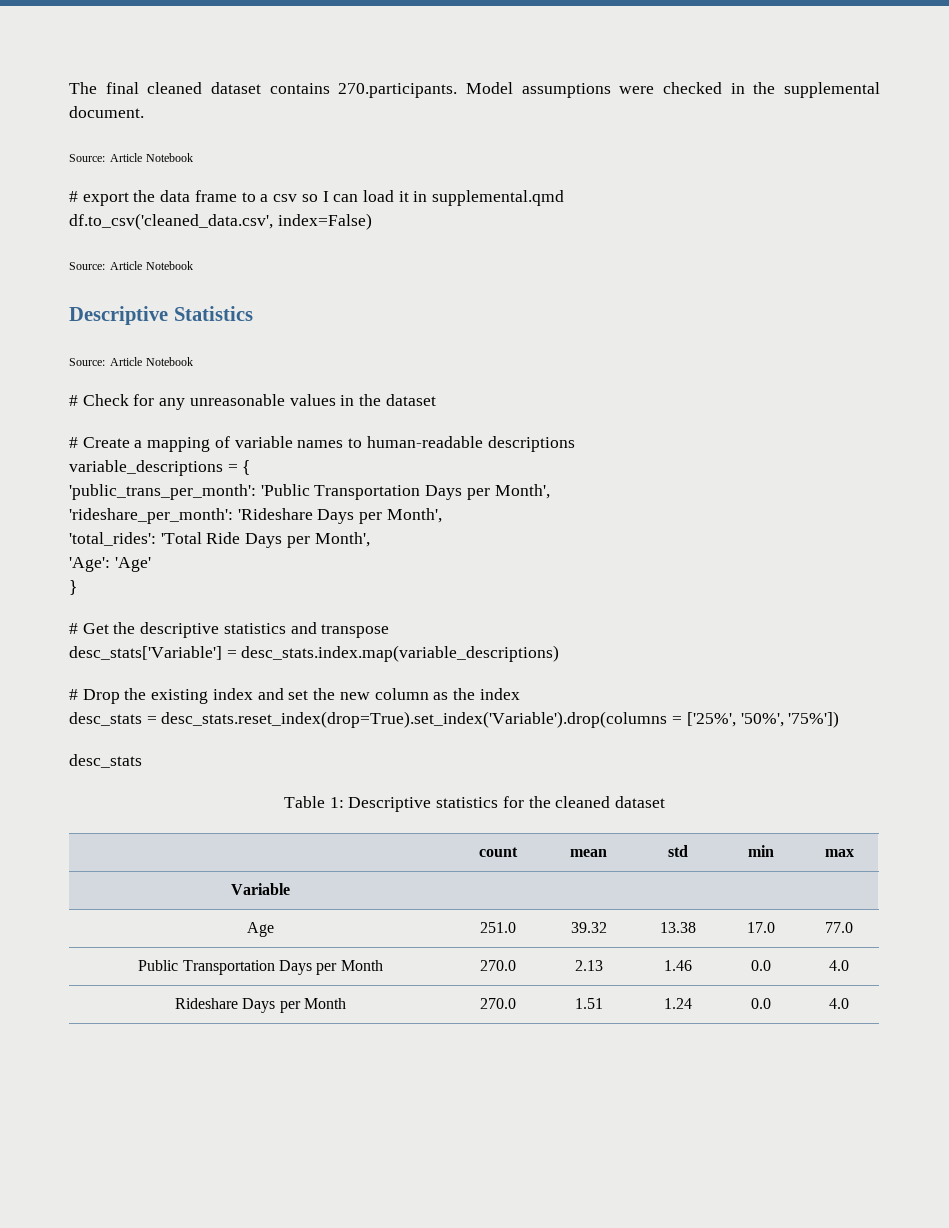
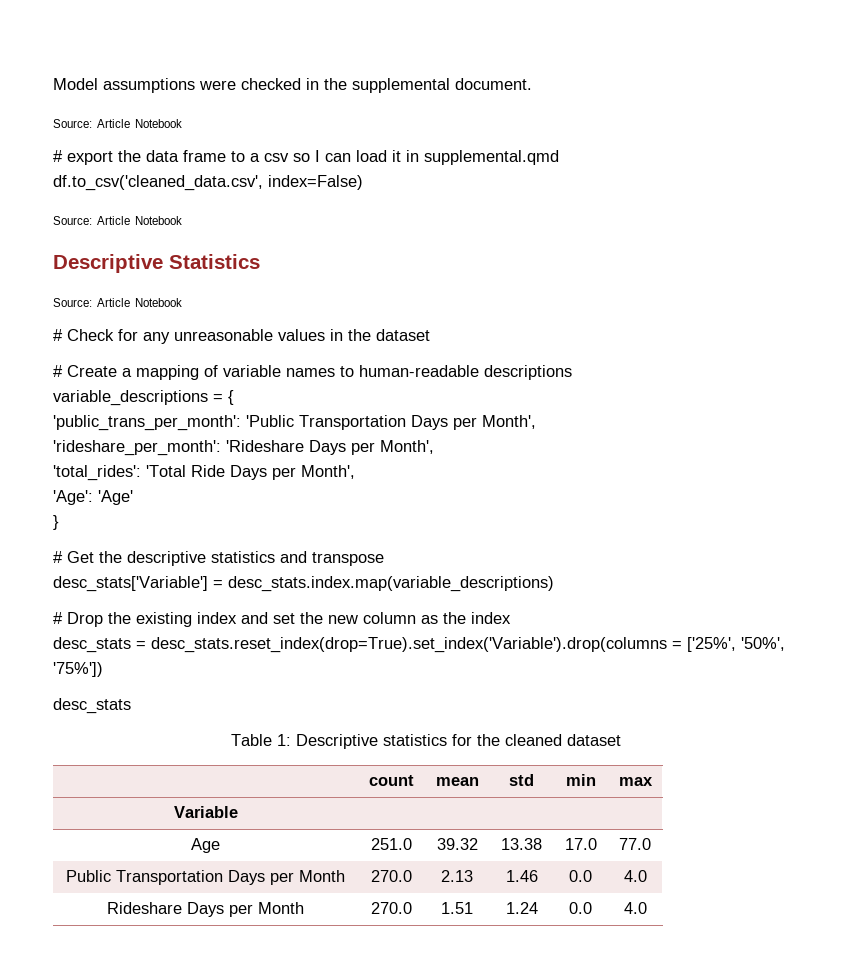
- The final cleaned dataset contains 270.participants. Model assumptions were checked in the supplemental document.
+ Model assumptions were checked in the supplemental document.

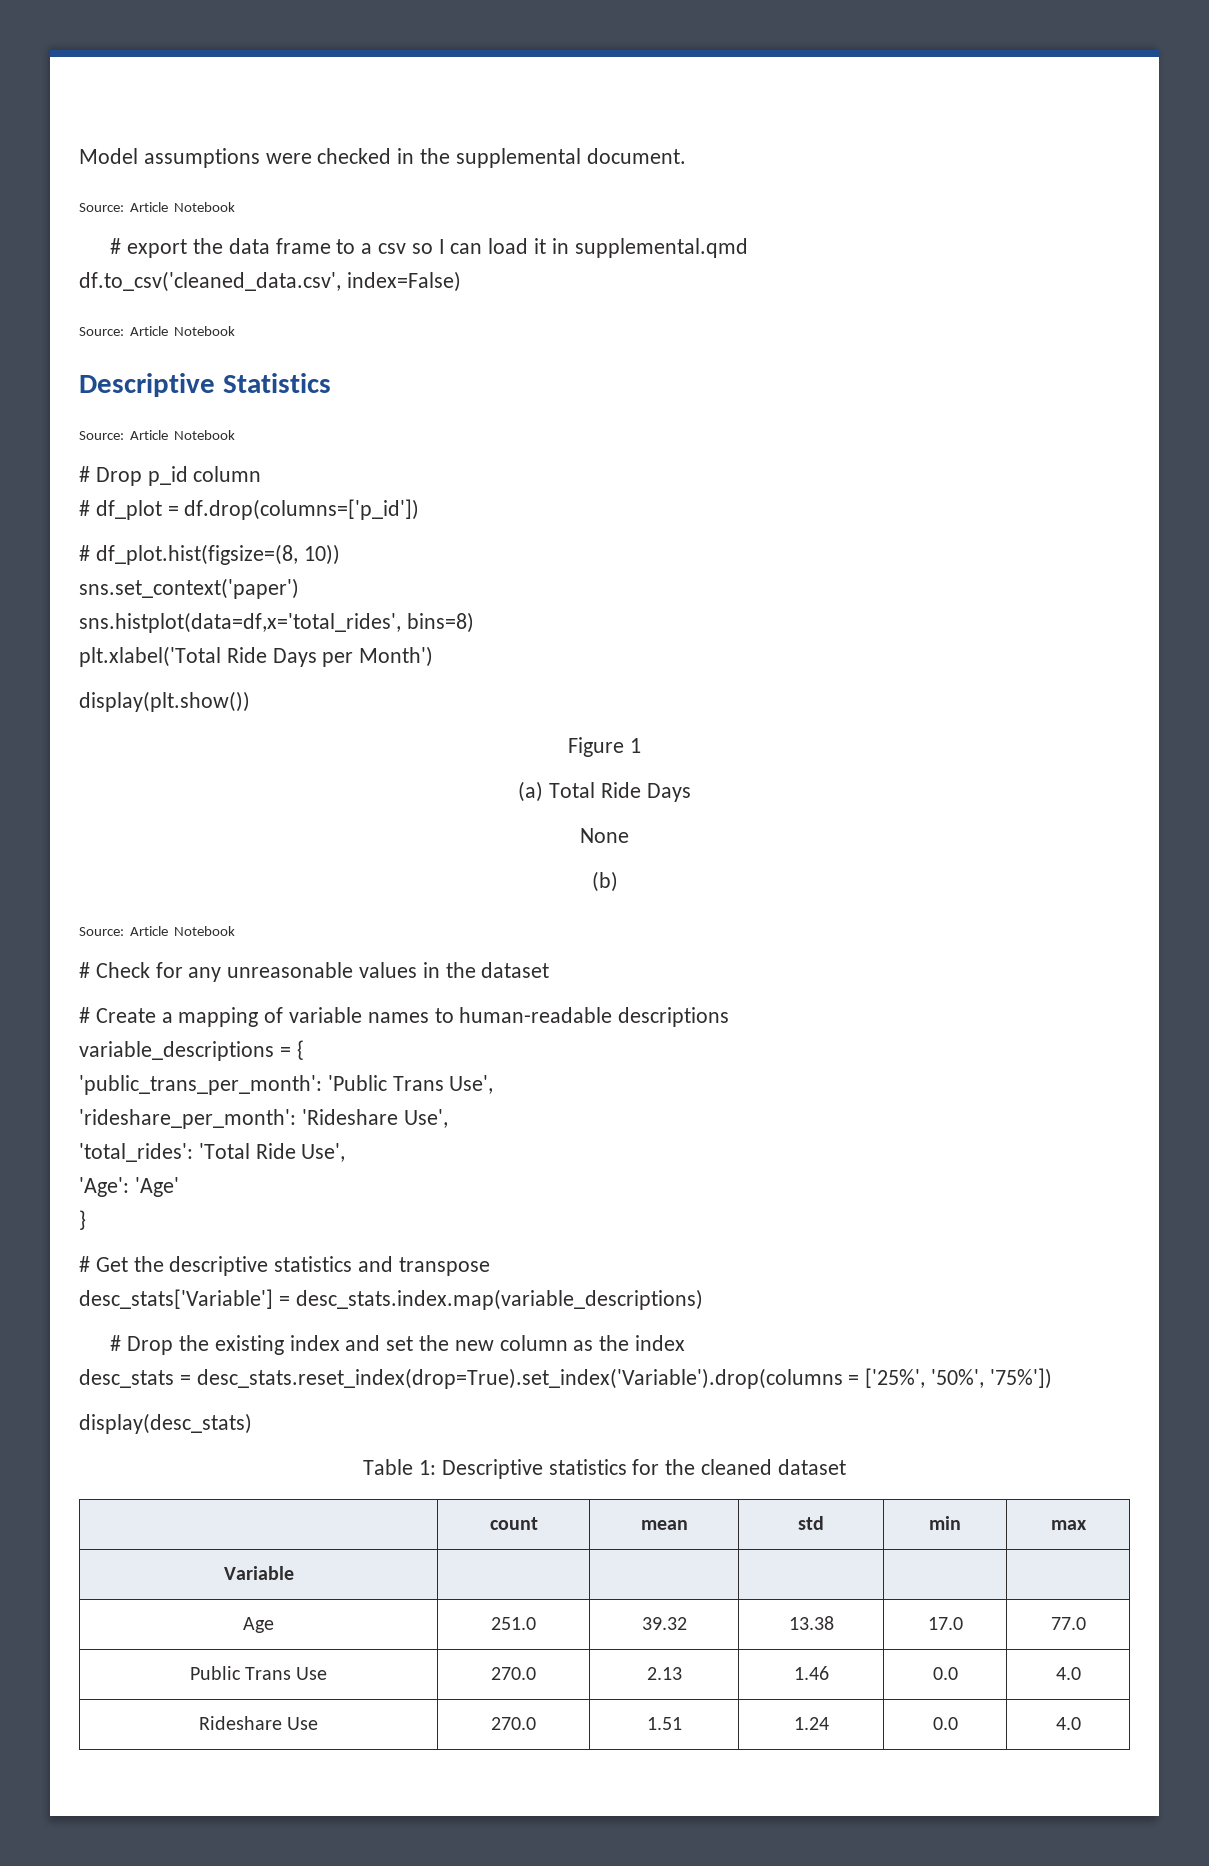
+ # Drop p_id column
+ # df_plot = df.drop(columns=['p_id'])
+ # df_plot.hist(figsize=(8, 10))
+ sns.set_context('paper')
+ sns.histplot(data=df,x='total_rides', bins=8)
+ plt.xlabel('Total Ride Days per Month')
+ display(plt.show())
+ Figure 1
+ (a) Total Ride Days
+ None
+ (b)
+ Source: Article Notebook
- 'public_trans_per_month': 'Public Transportation Days per Month',
+ 'public_trans_per_month': 'Public Trans Use',
- 'rideshare_per_month': 'Rideshare Days per Month',
+ 'rideshare_per_month': 'Rideshare Use',
- 'total_rides': 'Total Ride Days per Month',
+ 'total_rides': 'Total Ride Use',
  desc_stats = desc_stats.reset_index(drop=True).set_index('Variable').drop(columns = ['25%', '50%', '75%'])
- desc_stats
+ display(desc_stats)
- Public Transportation Days per Month | 270.0 | 2.13 | 1.46 | 0.0 | 4.0
+ Public Trans Use | 270.0 | 2.13 | 1.46 | 0.0 | 4.0
- Rideshare Days per Month | 270.0 | 1.51 | 1.24 | 0.0 | 4.0
+ Rideshare Use | 270.0 | 1.51 | 1.24 | 0.0 | 4.0

